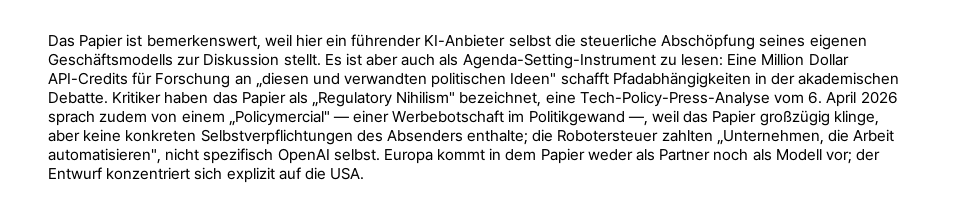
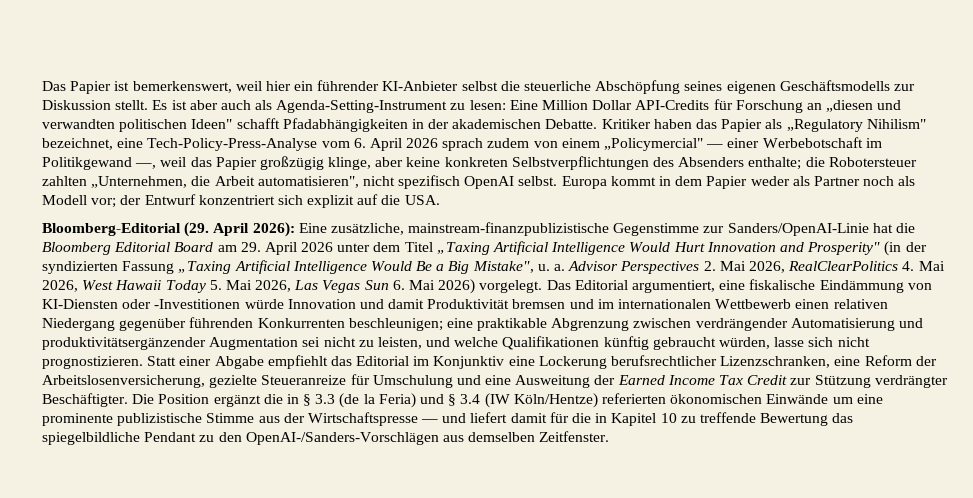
+ Bloomberg-Editorial (29. April 2026): Eine zusätzliche, mainstream-finanzpublizistische Gegenstimme zur Sanders/OpenAI-Linie hat die Bloomberg Editorial Board am 29. April 2026 unter dem Titel „Taxing Artificial Intelligence Would Hurt Innovation and Prosperity" (in der syndizierten Fassung „Taxing Artificial Intelligence Would Be a Big Mistake", u. a. Advisor Perspectives 2. Mai 2026, RealClearPolitics 4. Mai 2026, West Hawaii Today 5. Mai 2026, Las Vegas Sun 6. Mai 2026) vorgelegt. Das Editorial argumentiert, eine fiskalische Eindämmung von KI-Diensten oder -Investitionen würde Innovation und damit Produktivität bremsen und im internationalen Wettbewerb einen relativen Niedergang gegenüber führenden Konkurrenten beschleunigen; eine praktikable Abgrenzung zwischen verdrängender Automatisierung und produktivitätsergänzender Augmentation sei nicht zu leisten, und welche Qualifikationen künftig gebraucht würden, lasse sich nicht prognostizieren. Statt einer Abgabe empfiehlt das Editorial im Konjunktiv eine Lockerung berufsrechtlicher Lizenzschranken, eine Reform der Arbeitslosenversicherung, gezielte Steueranreize für Umschulung und eine Ausweitung der Earned Income Tax Credit zur Stützung verdrängter Beschäftigter. Die Position ergänzt die in § 3.3 (de la Feria) und § 3.4 (IW Köln/Hentze) referierten ökonomischen Einwände um eine prominente publizistische Stimme aus der Wirtschaftspresse — und liefert damit für die in Kapitel 10 zu treffende Bewertung das spiegelbildliche Pendant zu den OpenAI-/Sanders-Vorschlägen aus demselben Zeitfenster.

